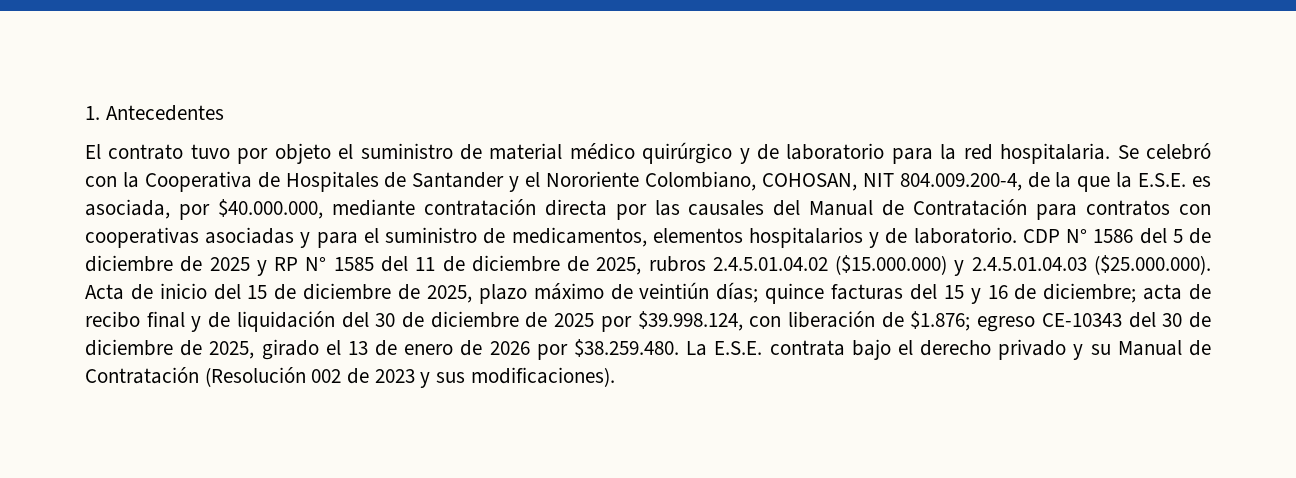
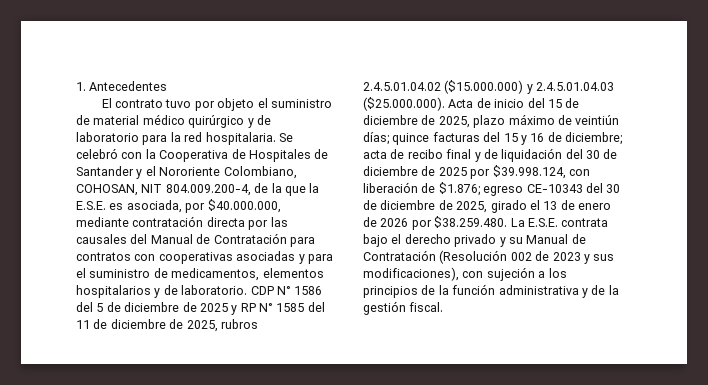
- egreso CE-10343 del 30 de diciembre de 2025, girado el 13 de enero de 2026 por $38.259.480. La E.S.E. contrata bajo el derecho privado y su Manual de Contratación (Resolución 002 de 2023 y sus modificaciones).
+ egreso CE-10343 del 30 de diciembre de 2025, girado el 13 de enero de 2026 por $38.259.480. La E.S.E. contrata bajo el derecho privado y su Manual de Contratación (Resolución 002 de 2023 y sus modificaciones), con sujeción a los principios de la función administrativa y de la gestión fiscal.

